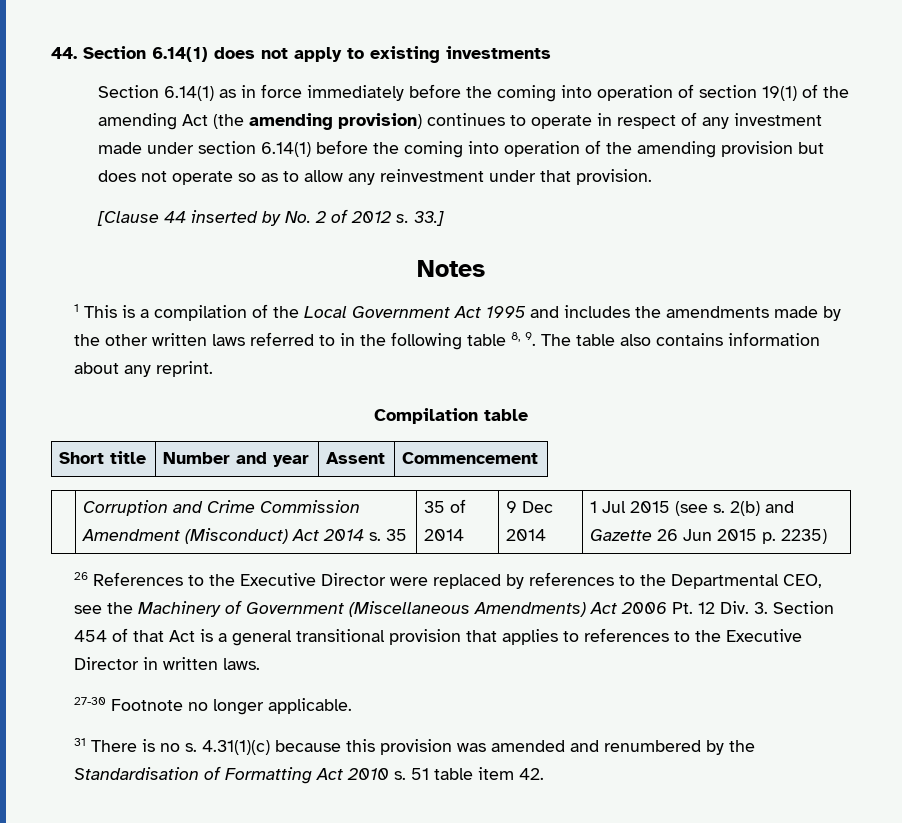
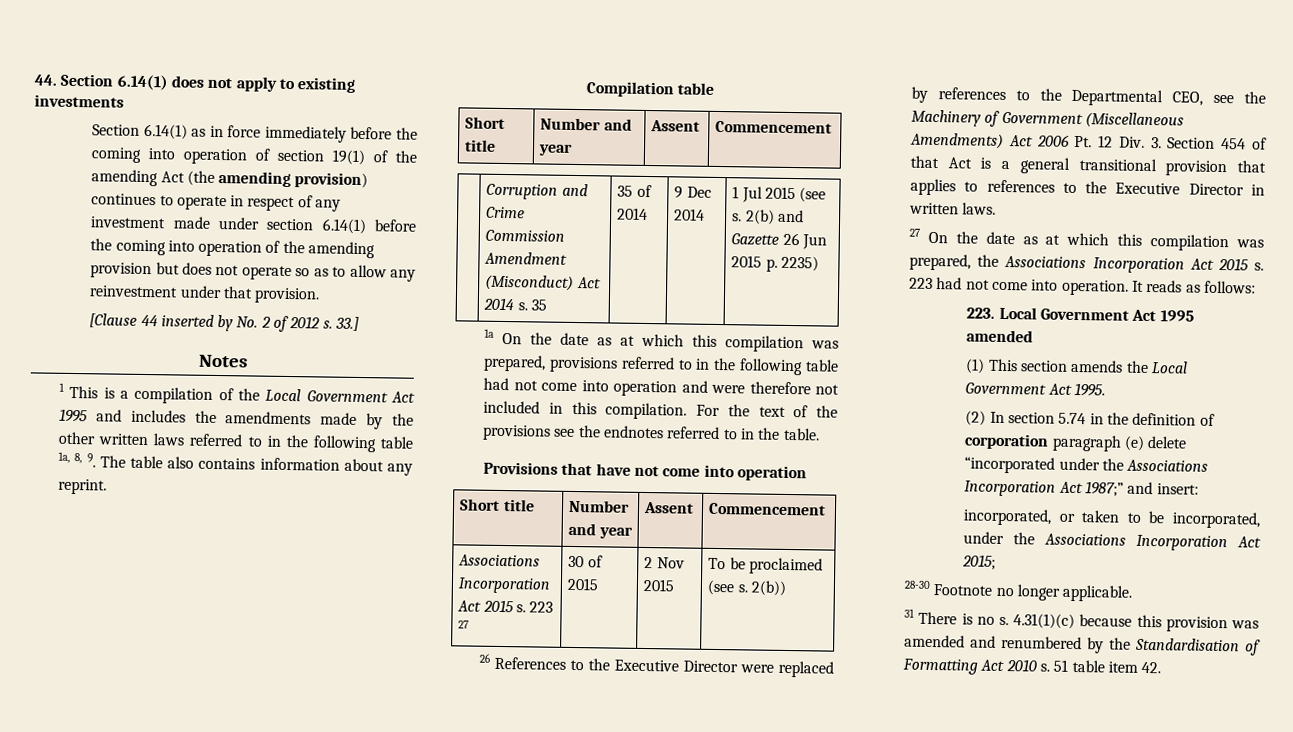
- 1 This is a compilation of the Local Government Act 1995 and includes the amendments made by the other written laws referred to in the following table 8, 9. The table also contains information about any reprint.
+ 1 This is a compilation of the Local Government Act 1995 and includes the amendments made by the other written laws referred to in the following table 1a, 8, 9. The table also contains information about any reprint.
+ 1a On the date as at which this compilation was prepared, provisions referred to in the following table had not come into operation and were therefore not included in this compilation. For the text of the provisions see the endnotes referred to in the table.
+ Provisions that have not come into operation
+ Short title | Number and year | Assent | Commencement
+ Associations Incorporation Act 2015 s. 223 27 | 30 of 2015 | 2 Nov 2015 | To be proclaimed (see s. 2(b))
- 27-30 Footnote no longer applicable.
+ 27 On the date as at which this compilation was prepared, the Associations Incorporation Act 2015 s. 223 had not come into operation. It reads as follows:
+ 223. Local Government Act 1995 amended
+ (1) This section amends the Local Government Act 1995.
+ (2) In section 5.74 in the definition of corporation paragraph (e) delete “incorporated under the Associations Incorporation Act 1987;” and insert:
+ incorporated, or taken to be incorporated, under the Associations Incorporation Act 2015;
+ 28-30 Footnote no longer applicable.

